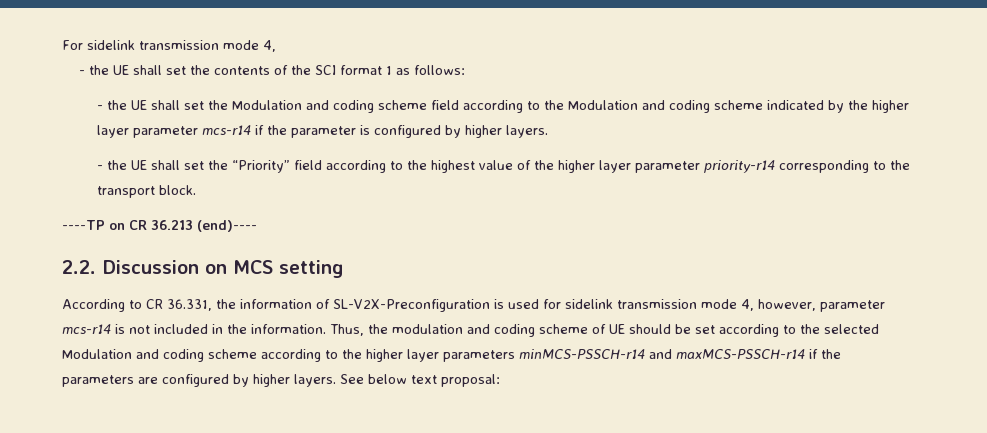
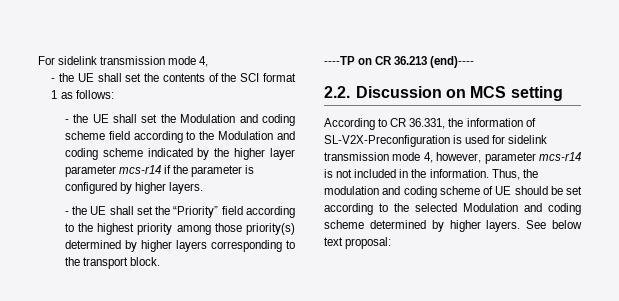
- - the UE shall set the “Priority” field according to the highest value of the higher layer parameter priority-r14 corresponding to the transport block.
+ - the UE shall set the “Priority” field according to the highest priority among those priority(s) determined by higher layers corresponding to the transport block.
- Thus, the modulation and coding scheme of UE should be set according to the selected Modulation and coding scheme according to the higher layer parameters minMCS-PSSCH-r14 and maxMCS-PSSCH-r14 if the parameters are configured by higher layers.
+ Thus, the modulation and coding scheme of UE should be set according to the selected Modulation and coding scheme determined by higher layers.

